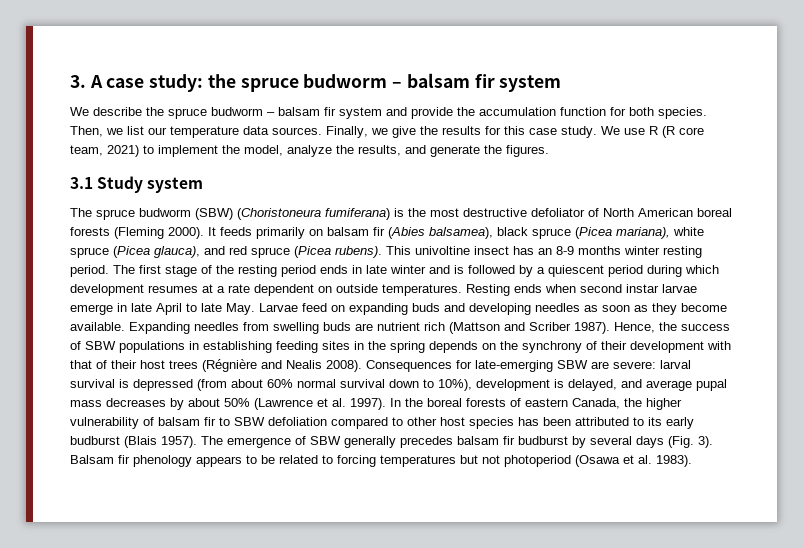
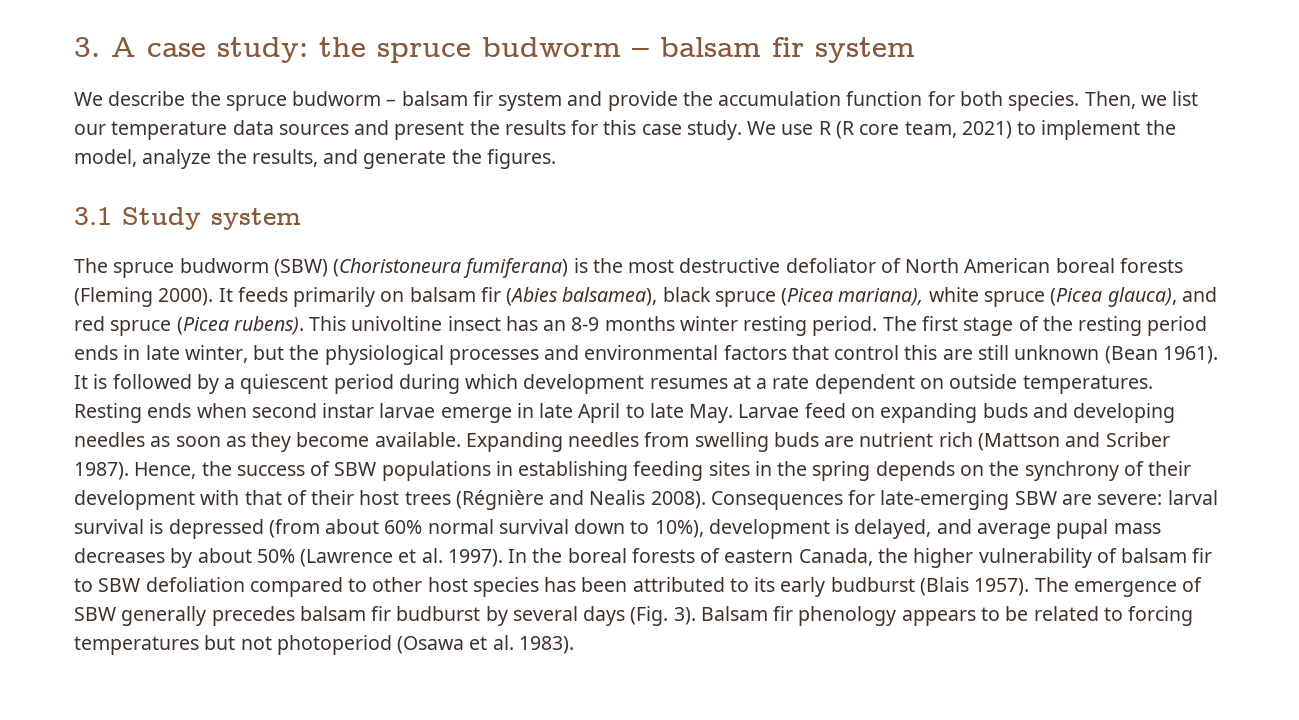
- Then, we list our temperature data sources. Finally, we give the results for this case study.
+ Then, we list our temperature data sources and present the results for this case study.
- The first stage of the resting period ends in late winter and is followed by a quiescent period during which development resumes at a rate dependent on outside temperatures.
+ The first stage of the resting period ends in late winter, but the physiological processes and environmental factors that control this are still unknown (Bean 1961). It is followed by a quiescent period during which development resumes at a rate dependent on outside temperatures.

